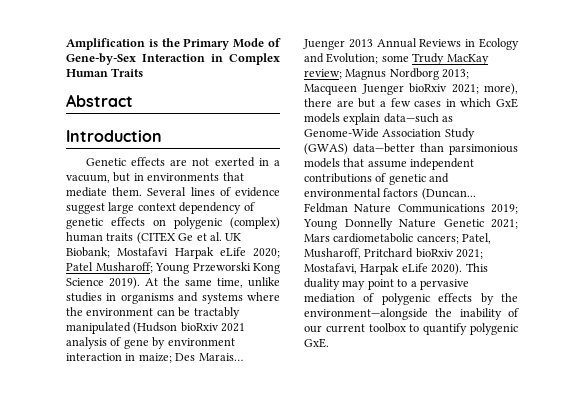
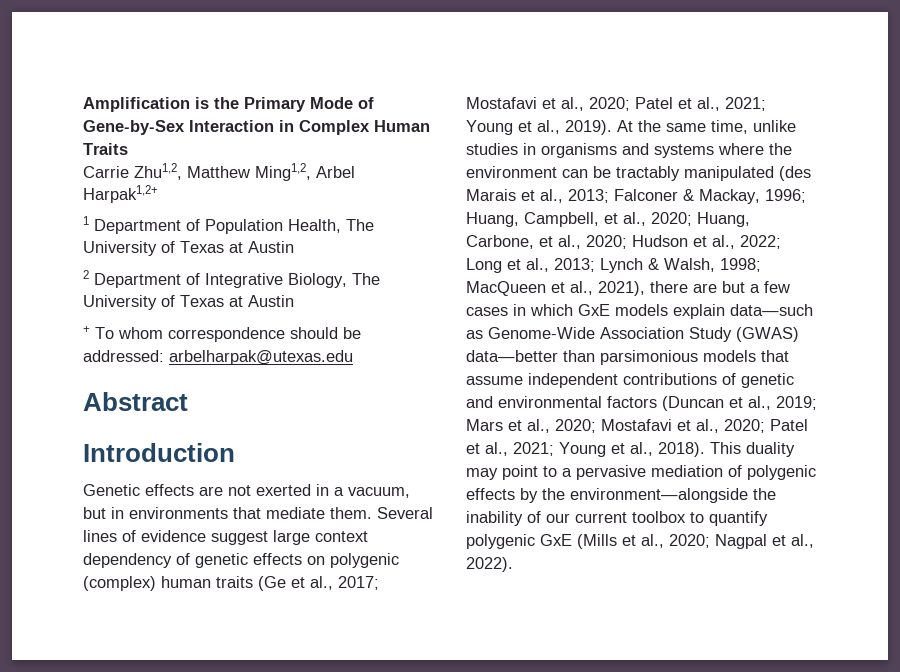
+ Carrie Zhu1,2, Matthew Ming1,2, Arbel Harpak1,2+
+ 1 Department of Population Health, The University of Texas at Austin
+ 2 Department of Integrative Biology, The University of Texas at Austin
+ + To whom correspondence should be addressed: arbelharpak@utexas.edu
- Several lines of evidence suggest large context dependency of genetic effects on polygenic (complex) human traits (CITEX Ge et al. UK Biobank; Mostafavi Harpak eLife 2020; Patel Musharoff; Young Przeworski Kong Science 2019).
+ Several lines of evidence suggest large context dependency of genetic effects on polygenic (complex) human traits (Ge et al., 2017; Mostafavi et al., 2020; Patel et al., 2021; Young et al., 2019).
- At the same time, unlike studies in organisms and systems where the environment can be tractably manipulated (Hudson bioRxiv 2021 analysis of gene by environment interaction in maize; Des Marais… Juenger 2013 Annual Reviews in Ecology and Evolution; some Trudy MacKay review; Magnus Nordborg 2013; Macqueen Juenger bioRxiv 2021; more), there are but a few cases in which GxE models explain data—such as Genome-Wide Association Study (GWAS) data—better than parsimonious models that assume independent contributions of genetic and environmental factors (Duncan... Feldman Nature Communications 2019; Young Donnelly Nature Genetic 2021; Mars cardiometabolic cancers; Patel, Musharoff, Pritchard bioRxiv 2021; Mostafavi, Harpak eLife 2020).
+ At the same time, unlike studies in organisms and systems where the environment can be tractably manipulated (des Marais et al., 2013; Falconer & Mackay, 1996; Huang, Campbell, et al., 2020; Huang, Carbone, et al., 2020; Hudson et al., 2022; Long et al., 2013; Lynch & Walsh, 1998; MacQueen et al., 2021), there are but a few cases in which GxE models explain data—such as Genome-Wide Association Study (GWAS) data—better than parsimonious models that assume independent contributions of genetic and environmental factors (Duncan et al., 2019; Mars et al., 2020; Mostafavi et al., 2020; Patel et al., 2021; Young et al., 2018).
- This duality may point to a pervasive mediation of polygenic effects by the environment—alongside the inability of our current toolbox to quantify polygenic GxE.
+ This duality may point to a pervasive mediation of polygenic effects by the environment—alongside the inability of our current toolbox to quantify polygenic GxE (Mills et al., 2020; Nagpal et al., 2022).

